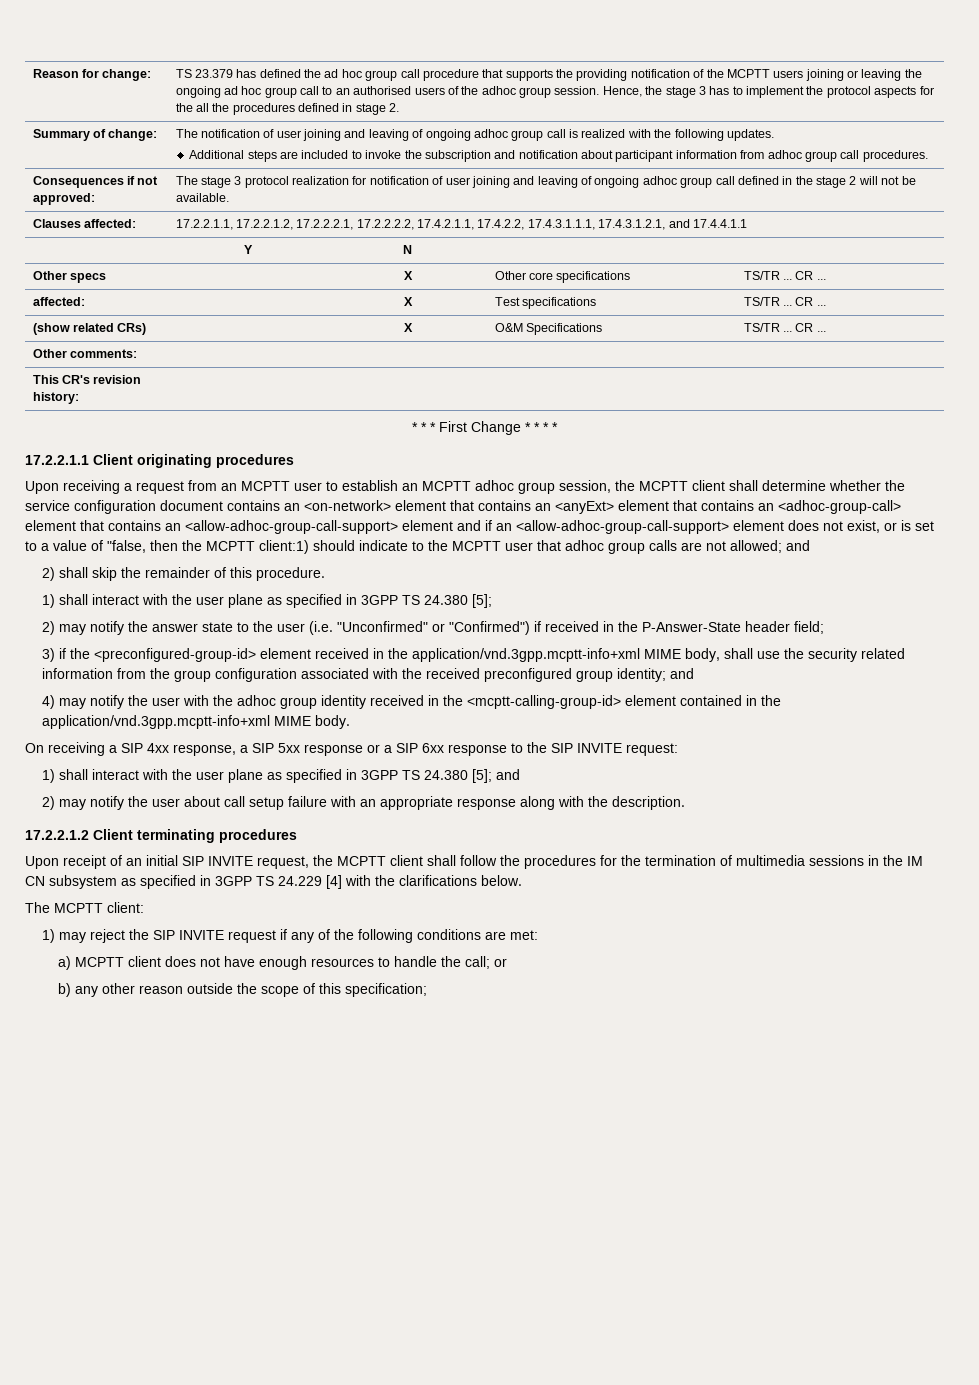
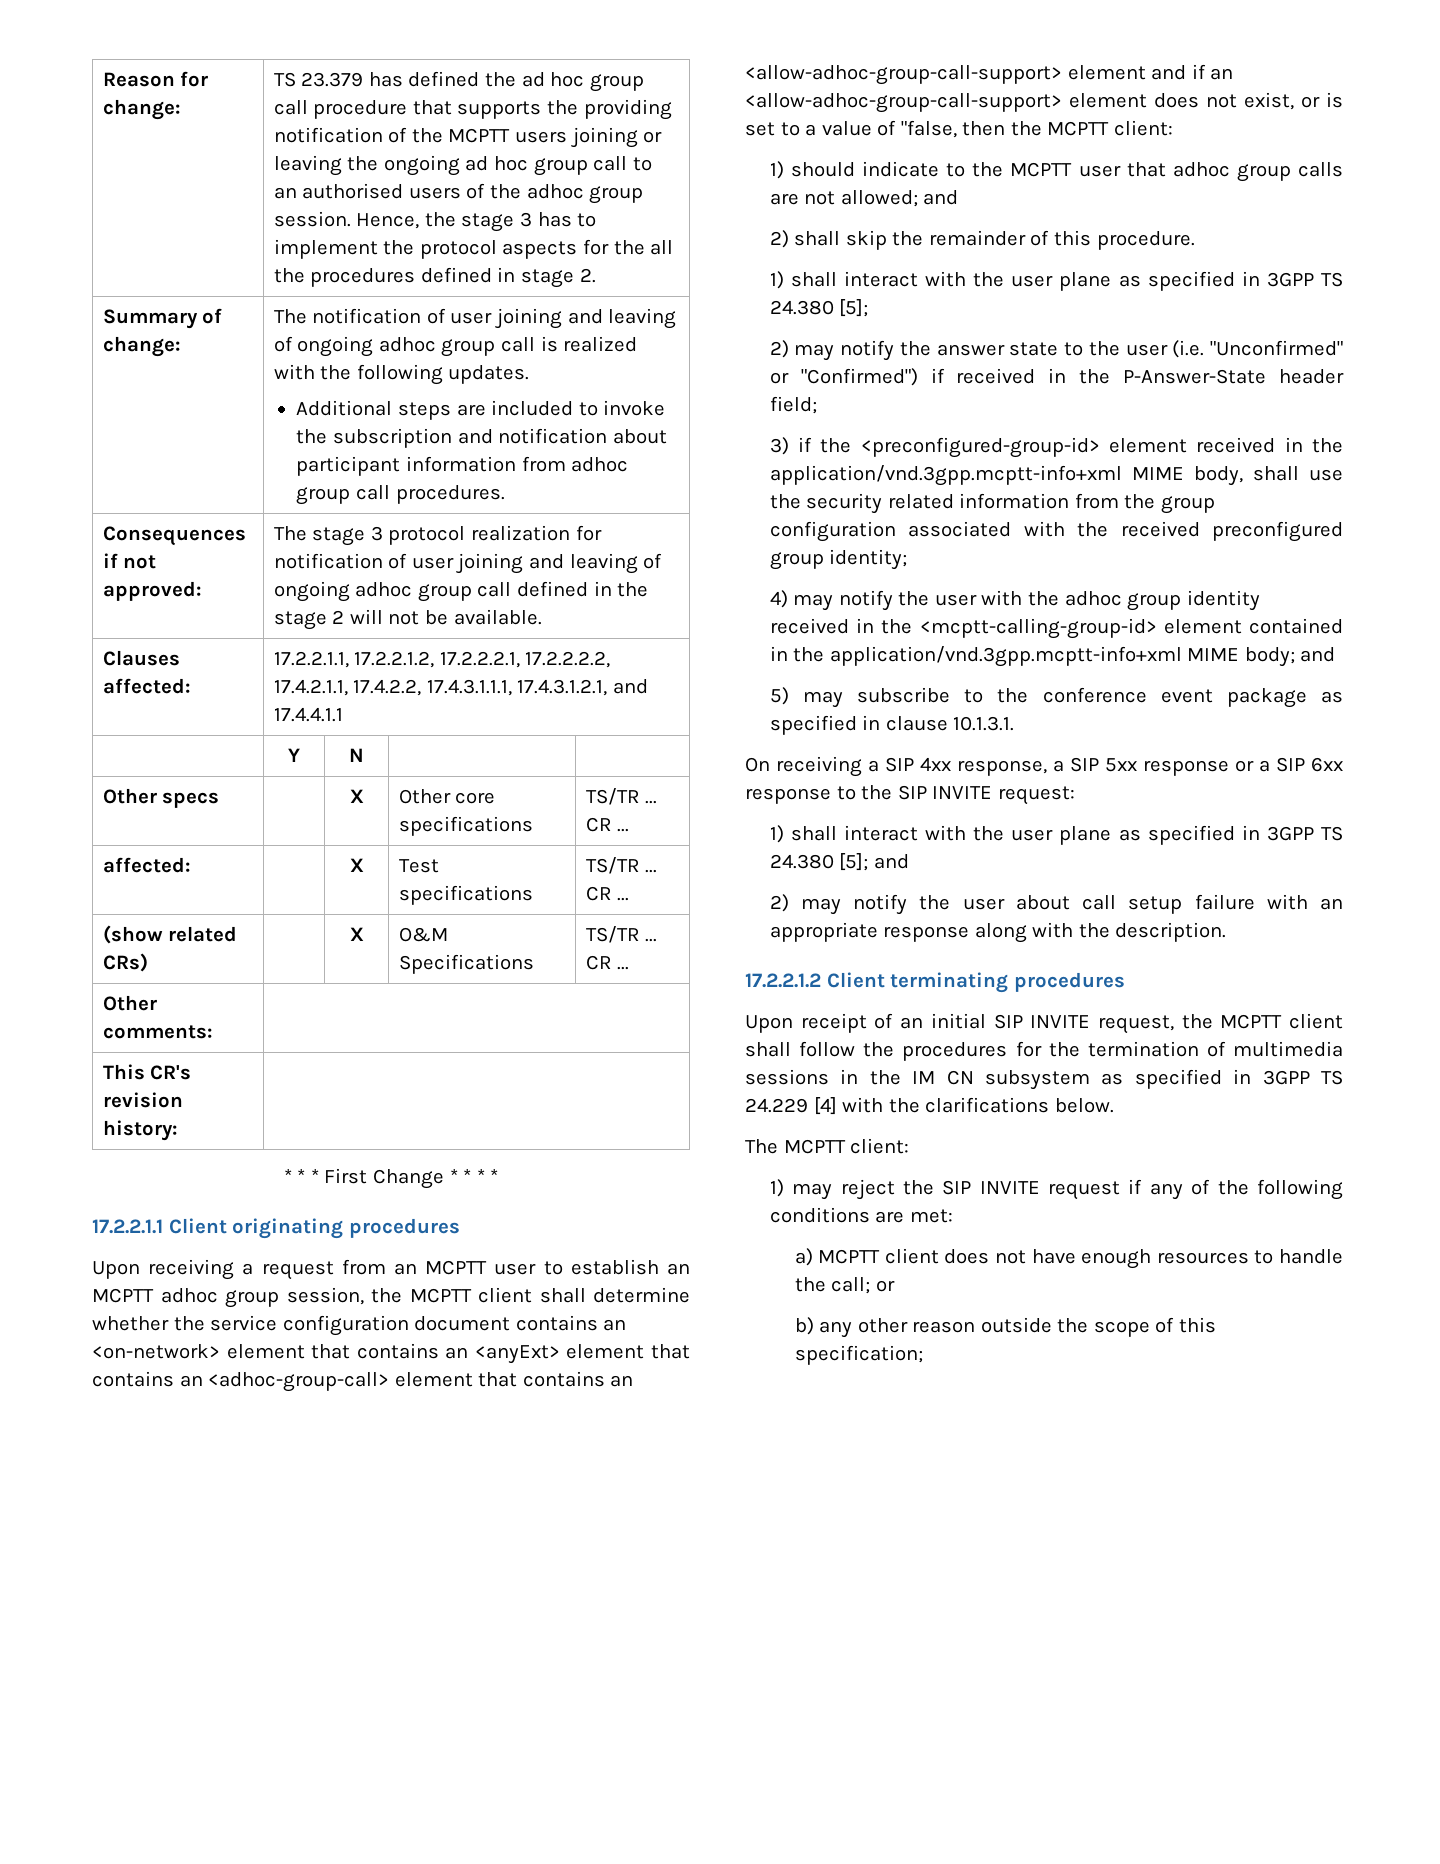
- Upon receiving a request from an MCPTT user to establish an MCPTT adhoc group session, the MCPTT client shall determine whether the service configuration document contains an <on-network> element that contains an <anyExt> element that contains an <adhoc-group-call> element that contains an <allow-adhoc-group-call-support> element and if an <allow-adhoc-group-call-support> element does not exist, or is set to a value of "false, then the MCPTT client:1) should indicate to the MCPTT user that adhoc group calls are not allowed;
+ Upon receiving a request from an MCPTT user to establish an MCPTT adhoc group session, the MCPTT client shall determine whether the service configuration document contains an <on-network> element that contains an <anyExt> element that contains an <adhoc-group-call> element that contains an <allow-adhoc-group-call-support> element and if an <allow-adhoc-group-call-support> element does not exist, or is set to a value of "false, then the MCPTT client:
+ 1) should indicate to the MCPTT user that adhoc group calls are not allowed;
- 3) if the <preconfigured-group-id> element received in the application/vnd.3gpp.mcptt-info+xml MIME body, shall use the security related information from the group configuration associated with the received preconfigured group identity; and
+ 3) if the <preconfigured-group-id> element received in the application/vnd.3gpp.mcptt-info+xml MIME body, shall use the security related information from the group configuration associated with the received preconfigured group identity;
- 4) may notify the user with the adhoc group identity received in the <mcptt-calling-group-id> element contained in the application/vnd.3gpp.mcptt-info+xml MIME body.
+ 4) may notify the user with the adhoc group identity received in the <mcptt-calling-group-id> element contained in the application/vnd.3gpp.mcptt-info+xml MIME body; and
+ 5) may subscribe to the conference event package as specified in clause 10.1.3.1.

